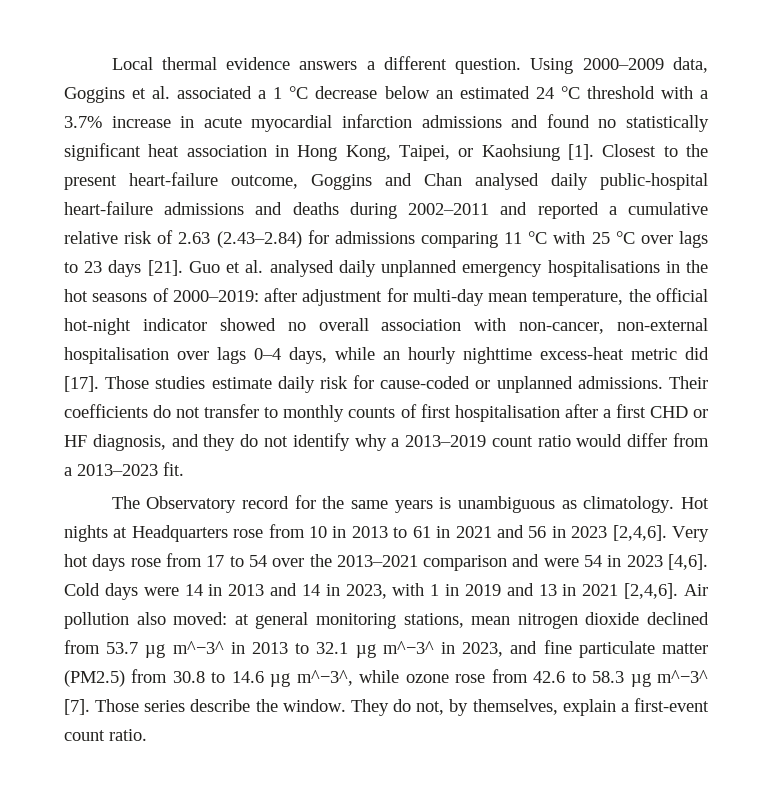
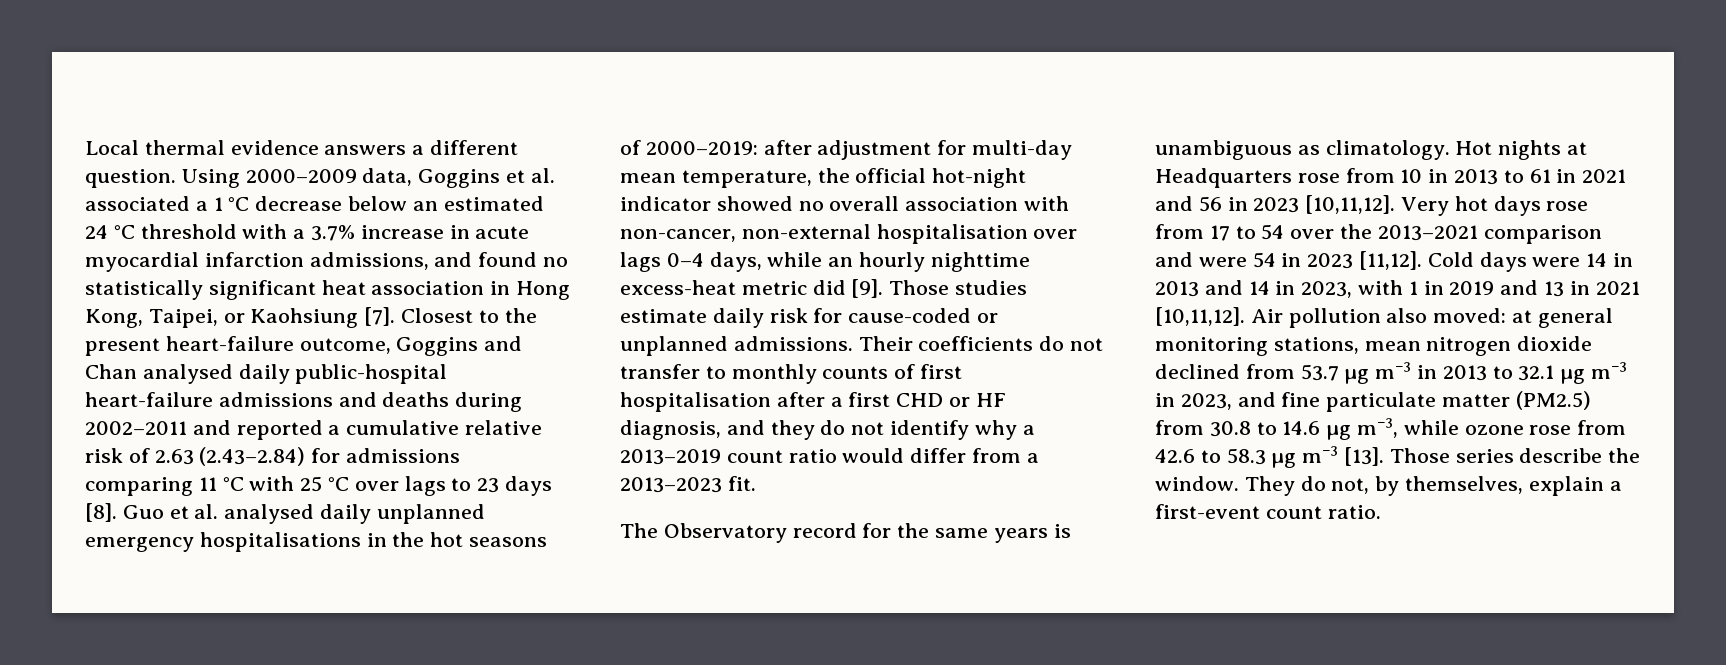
- Using 2000–2009 data, Goggins et al. associated a 1 °C decrease below an estimated 24 °C threshold with a 3.7% increase in acute myocardial infarction admissions and found no statistically significant heat association in Hong Kong, Taipei, or Kaohsiung [1].
+ Using 2000–2009 data, Goggins et al. associated a 1 °C decrease below an estimated 24 °C threshold with a 3.7% increase in acute myocardial infarction admissions, and found no statistically significant heat association in Hong Kong, Taipei, or Kaohsiung [7].
- Closest to the present heart-failure outcome, Goggins and Chan analysed daily public-hospital heart-failure admissions and deaths during 2002–2011 and reported a cumulative relative risk of 2.63 (2.43–2.84) for admissions comparing 11 °C with 25 °C over lags to 23 days [21].
+ Closest to the present heart-failure outcome, Goggins and Chan analysed daily public-hospital heart-failure admissions and deaths during 2002–2011 and reported a cumulative relative risk of 2.63 (2.43–2.84) for admissions comparing 11 °C with 25 °C over lags to 23 days [8].
- Guo et al. analysed daily unplanned emergency hospitalisations in the hot seasons of 2000–2019: after adjustment for multi-day mean temperature, the official hot-night indicator showed no overall association with non-cancer, non-external hospitalisation over lags 0–4 days, while an hourly nighttime excess-heat metric did [17].
+ Guo et al. analysed daily unplanned emergency hospitalisations in the hot seasons of 2000–2019: after adjustment for multi-day mean temperature, the official hot-night indicator showed no overall association with non-cancer, non-external hospitalisation over lags 0–4 days, while an hourly nighttime excess-heat metric did [9].
- Hot nights at Headquarters rose from 10 in 2013 to 61 in 2021 and 56 in 2023 [2,4,6].
+ Hot nights at Headquarters rose from 10 in 2013 to 61 in 2021 and 56 in 2023 [10,11,12].
- Very hot days rose from 17 to 54 over the 2013–2021 comparison and were 54 in 2023 [4,6].
+ Very hot days rose from 17 to 54 over the 2013–2021 comparison and were 54 in 2023 [11,12].
- Cold days were 14 in 2013 and 14 in 2023, with 1 in 2019 and 13 in 2021 [2,4,6].
+ Cold days were 14 in 2013 and 14 in 2023, with 1 in 2019 and 13 in 2021 [10,11,12].
- Air pollution also moved: at general monitoring stations, mean nitrogen dioxide declined from 53.7 µg m^−3^ in 2013 to 32.1 µg m^−3^ in 2023, and fine particulate matter (PM2.5) from 30.8 to 14.6 µg m^−3^, while ozone rose from 42.6 to 58.3 µg m^−3^ [7].
+ Air pollution also moved: at general monitoring stations, mean nitrogen dioxide declined from 53.7 µg m−3 in 2013 to 32.1 µg m−3 in 2023, and fine particulate matter (PM2.5) from 30.8 to 14.6 µg m−3, while ozone rose from 42.6 to 58.3 µg m−3 [13].

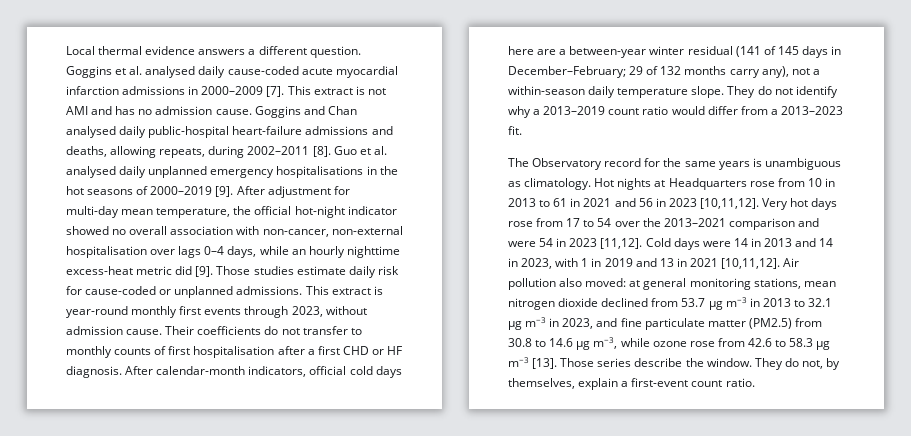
- Using 2000–2009 data, Goggins et al. associated a 1 °C decrease below an estimated 24 °C threshold with a 3.7% increase in acute myocardial infarction admissions, and found no statistically significant heat association in Hong Kong, Taipei, or Kaohsiung [7]. Closest to the present heart-failure outcome, Goggins and Chan analysed daily public-hospital heart-failure admissions and deaths during 2002–2011 and reported a cumulative relative risk of 2.63 (2.43–2.84) for admissions comparing 11 °C with 25 °C over lags to 23 days [8].
+ Goggins et al. analysed daily cause-coded acute myocardial infarction admissions in 2000–2009 [7]. This extract is not AMI and has no admission cause. Goggins and Chan analysed daily public-hospital heart-failure admissions and deaths, allowing repeats, during 2002–2011 [8].
- Guo et al. analysed daily unplanned emergency hospitalisations in the hot seasons of 2000–2019: after adjustment for multi-day mean temperature, the official hot-night indicator showed no overall association with non-cancer, non-external hospitalisation over lags 0–4 days, while an hourly nighttime excess-heat metric did [9].
+ Guo et al. analysed daily unplanned emergency hospitalisations in the hot seasons of 2000–2019 [9]. After adjustment for multi-day mean temperature, the official hot-night indicator showed no overall association with non-cancer, non-external hospitalisation over lags 0–4 days, while an hourly nighttime excess-heat metric did [9].
+ This extract is year-round monthly first events through 2023, without admission cause.
- Their coefficients do not transfer to monthly counts of first hospitalisation after a first CHD or HF diagnosis, and they do not identify why a 2013–2019 count ratio would differ from a 2013–2023 fit.
+ Their coefficients do not transfer to monthly counts of first hospitalisation after a first CHD or HF diagnosis. After calendar-month indicators, official cold days here are a between-year winter residual (141 of 145 days in December–February; 29 of 132 months carry any), not a within-season daily temperature slope. They do not identify why a 2013–2019 count ratio would differ from a 2013–2023 fit.

